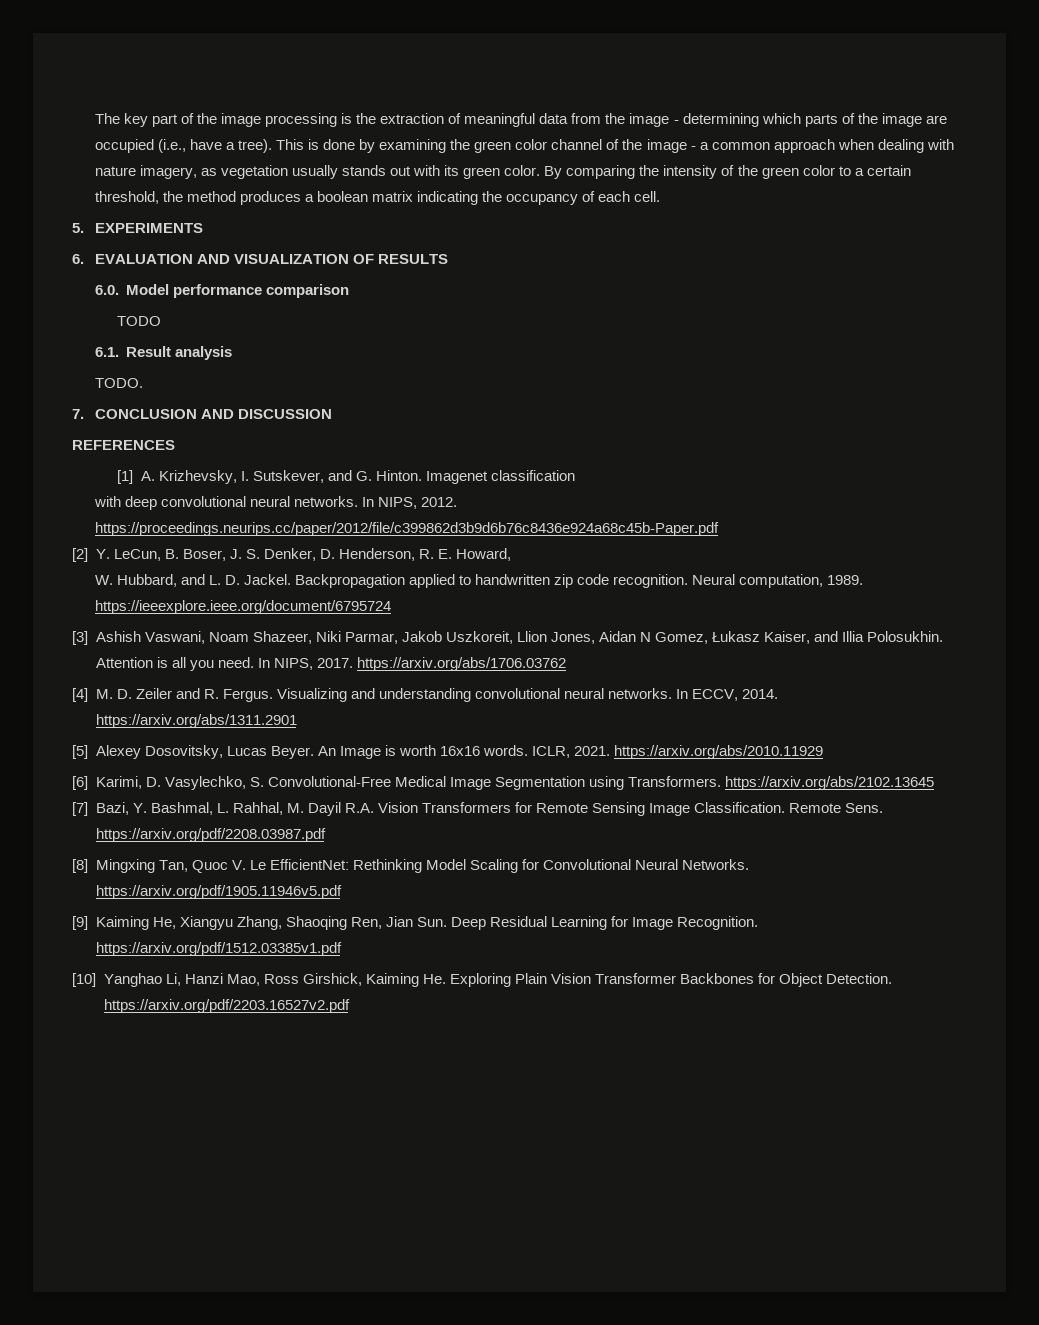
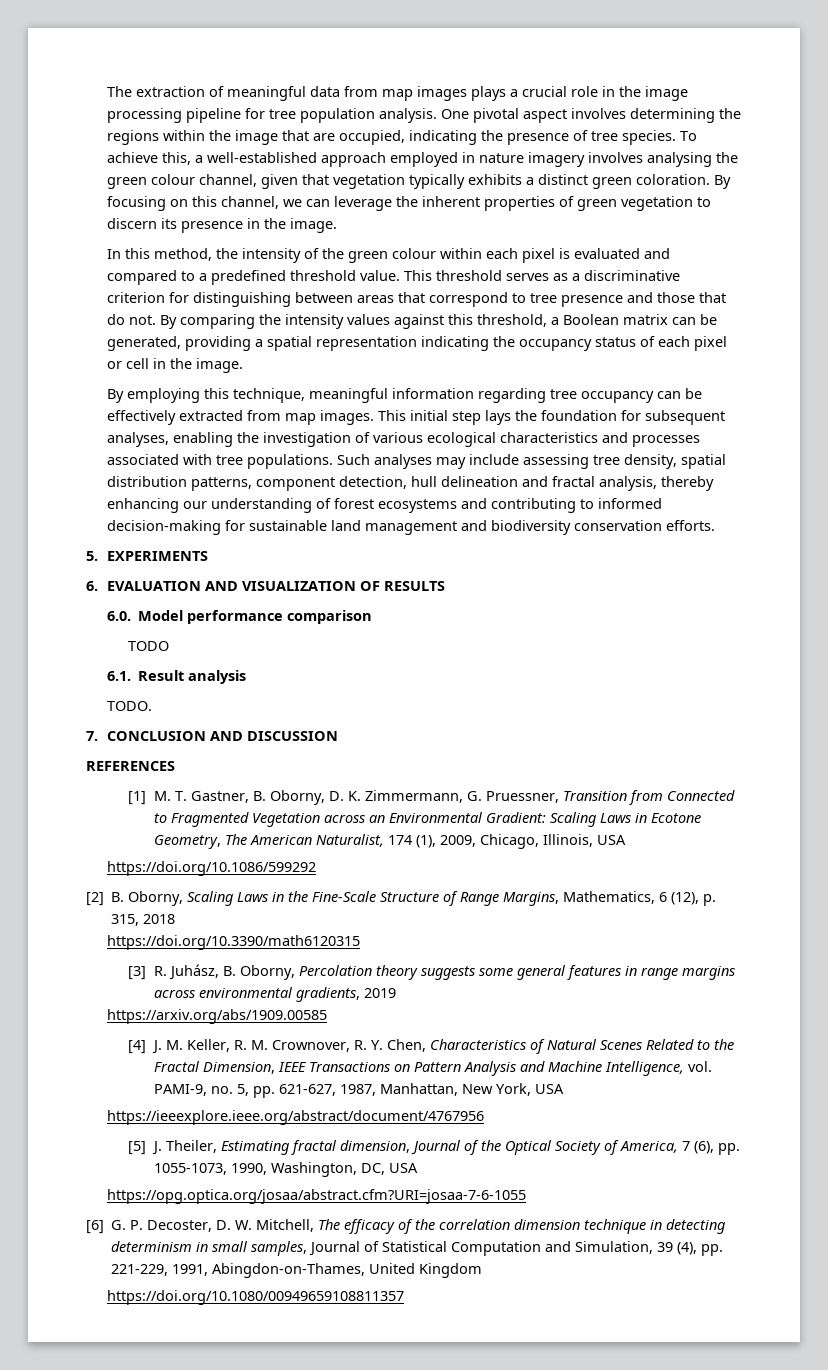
- The key part of the image processing is the extraction of meaningful data from the image - determining which parts of the image are occupied (i.e., have a tree). This is done by examining the green color channel of the image - a common approach when dealing with nature imagery, as vegetation usually stands out with its green color. By comparing the intensity of the green color to a certain threshold, the method produces a boolean matrix indicating the occupancy of each cell.
+ The extraction of meaningful data from map images plays a crucial role in the image processing pipeline for tree population analysis. One pivotal aspect involves determining the regions within the image that are occupied, indicating the presence of tree species. To achieve this, a well-established approach employed in nature imagery involves analysing the green colour channel, given that vegetation typically exhibits a distinct green coloration. By focusing on this channel, we can leverage the inherent properties of green vegetation to discern its presence in the image.
+ In this method, the intensity of the green colour within each pixel is evaluated and compared to a predefined threshold value. This threshold serves as a discriminative criterion for distinguishing between areas that correspond to tree presence and those that do not. By comparing the intensity values against this threshold, a Boolean matrix can be generated, providing a spatial representation indicating the occupancy status of each pixel or cell in the image.
+ By employing this technique, meaningful information regarding tree occupancy can be effectively extracted from map images. This initial step lays the foundation for subsequent analyses, enabling the investigation of various ecological characteristics and processes associated with tree populations. Such analyses may include assessing tree density, spatial distribution patterns, component detection, hull delineation and fractal analysis, thereby enhancing our understanding of forest ecosystems and contributing to informed decision-making for sustainable land management and biodiversity conservation efforts.
- [1] A. Krizhevsky, I. Sutskever, and G. Hinton. Imagenet classification
- with deep convolutional neural networks. In NIPS, 2012. https://proceedings.neurips.cc/paper/2012/file/c399862d3b9d6b76c8436e924a68c45b-Paper.pdf
- [2] Y. LeCun, B. Boser, J. S. Denker, D. Henderson, R. E. Howard,
- W. Hubbard, and L. D. Jackel. Backpropagation applied to handwritten zip code recognition. Neural computation, 1989. https://ieeexplore.ieee.org/document/6795724
- [3] Ashish Vaswani, Noam Shazeer, Niki Parmar, Jakob Uszkoreit, Llion Jones, Aidan N Gomez, Łukasz Kaiser, and Illia Polosukhin. Attention is all you need. In NIPS, 2017. https://arxiv.org/abs/1706.03762
- [4] M. D. Zeiler and R. Fergus. Visualizing and understanding convolutional neural networks. In ECCV, 2014. https://arxiv.org/abs/1311.2901
- [5] Alexey Dosovitsky, Lucas Beyer. An Image is worth 16x16 words. ICLR, 2021. https://arxiv.org/abs/2010.11929
- [6] Karimi, D. Vasylechko, S. Convolutional-Free Medical Image Segmentation using Transformers. https://arxiv.org/abs/2102.13645
- [7] Bazi, Y. Bashmal, L. Rahhal, M. Dayil R.A. Vision Transformers for Remote Sensing Image Classification. Remote Sens. https://arxiv.org/pdf/2208.03987.pdf
- [8] Mingxing Tan, Quoc V. Le EfficientNet: Rethinking Model Scaling for Convolutional Neural Networks. https://arxiv.org/pdf/1905.11946v5.pdf
- [9] Kaiming He, Xiangyu Zhang, Shaoqing Ren, Jian Sun. Deep Residual Learning for Image Recognition. https://arxiv.org/pdf/1512.03385v1.pdf
- [10] Yanghao Li, Hanzi Mao, Ross Girshick, Kaiming He. Exploring Plain Vision Transformer Backbones for Object Detection. https://arxiv.org/pdf/2203.16527v2.pdf
+ [1] M. T. Gastner, B. Oborny, D. K. Zimmermann, G. Pruessner, Transition from Connected to Fragmented Vegetation across an Environmental Gradient: Scaling Laws in Ecotone Geometry, The American Naturalist, 174 (1), 2009, Chicago, Illinois, USA
+ https://doi.org/10.1086/599292
+ [2] B. Oborny, Scaling Laws in the Fine-Scale Structure of Range Margins, Mathematics, 6 (12), p. 315, 2018
+ https://doi.org/10.3390/math6120315
+ [3] R. Juhász, B. Oborny, Percolation theory suggests some general features in range margins across environmental gradients, 2019
+ https://arxiv.org/abs/1909.00585
+ [4] J. M. Keller, R. M. Crownover, R. Y. Chen, Characteristics of Natural Scenes Related to the Fractal Dimension, IEEE Transactions on Pattern Analysis and Machine Intelligence, vol. PAMI-9, no. 5, pp. 621-627, 1987, Manhattan, New York, USA
+ https://ieeexplore.ieee.org/abstract/document/4767956
+ [5] J. Theiler, Estimating fractal dimension, Journal of the Optical Society of America, 7 (6), pp. 1055-1073, 1990, Washington, DC, USA
+ https://opg.optica.org/josaa/abstract.cfm?URI=josaa-7-6-1055
+ [6] G. P. Decoster, D. W. Mitchell, The efficacy of the correlation dimension technique in detecting determinism in small samples, Journal of Statistical Computation and Simulation, 39 (4), pp. 221-229, 1991, Abingdon-on-Thames, United Kingdom
+ https://doi.org/10.1080/00949659108811357

